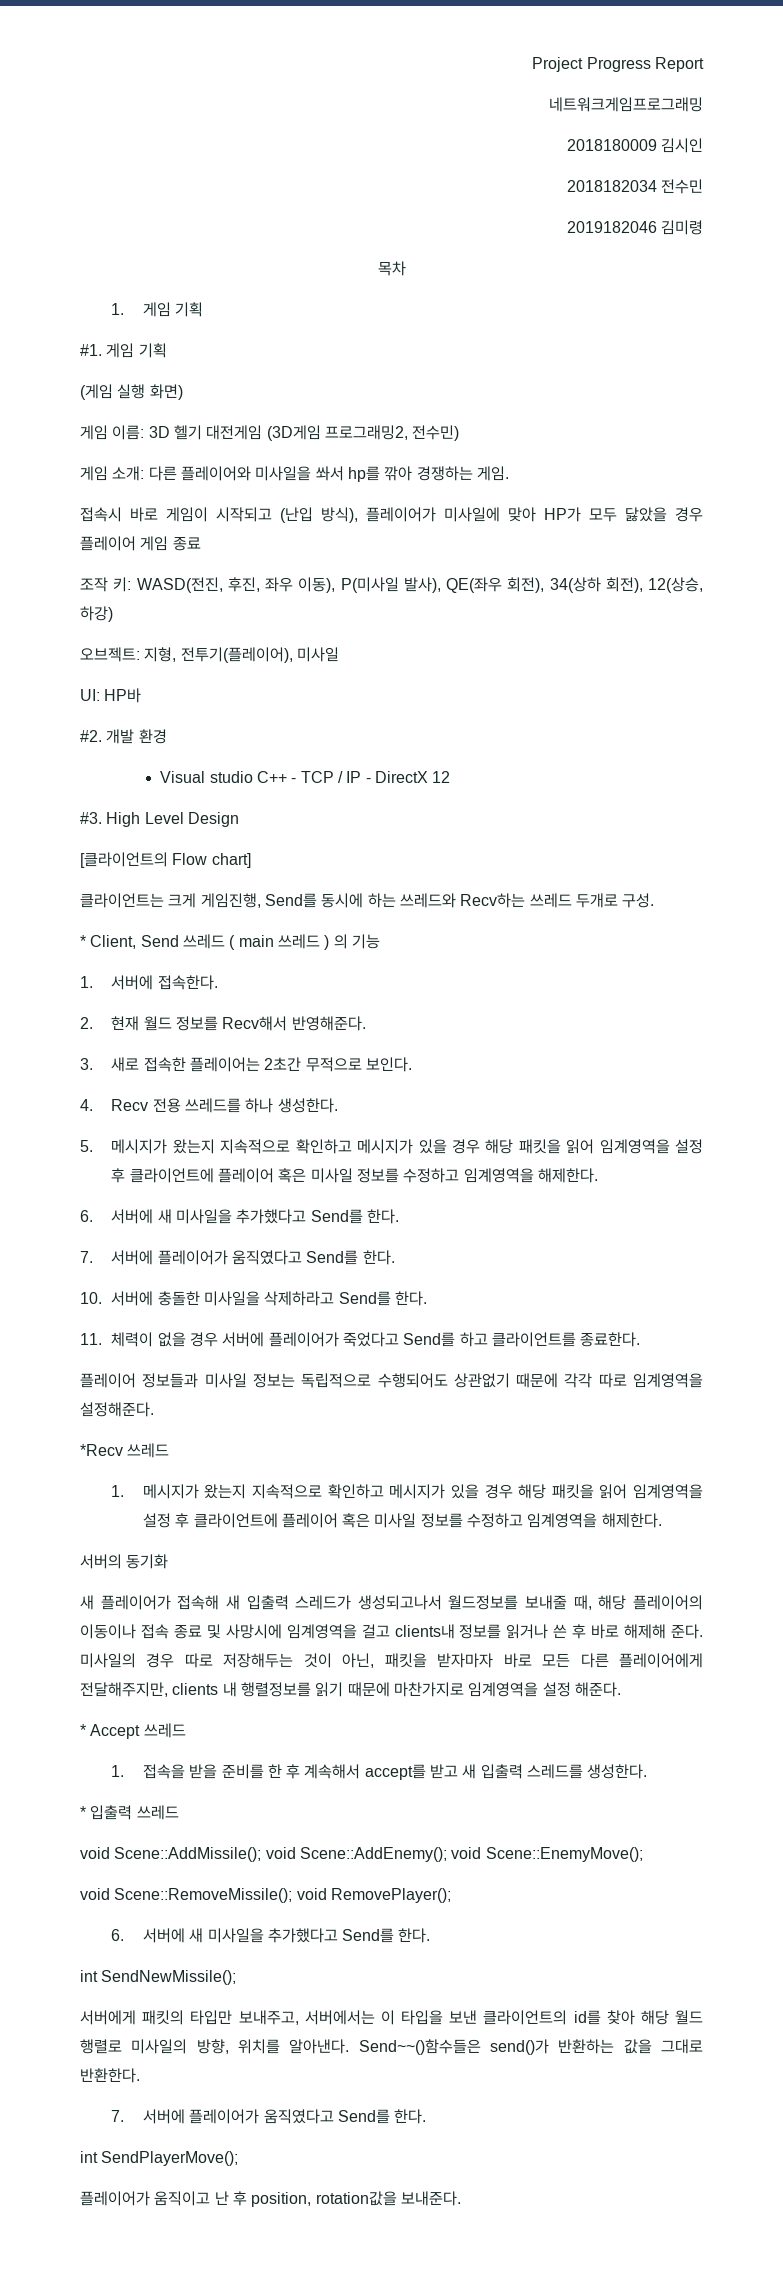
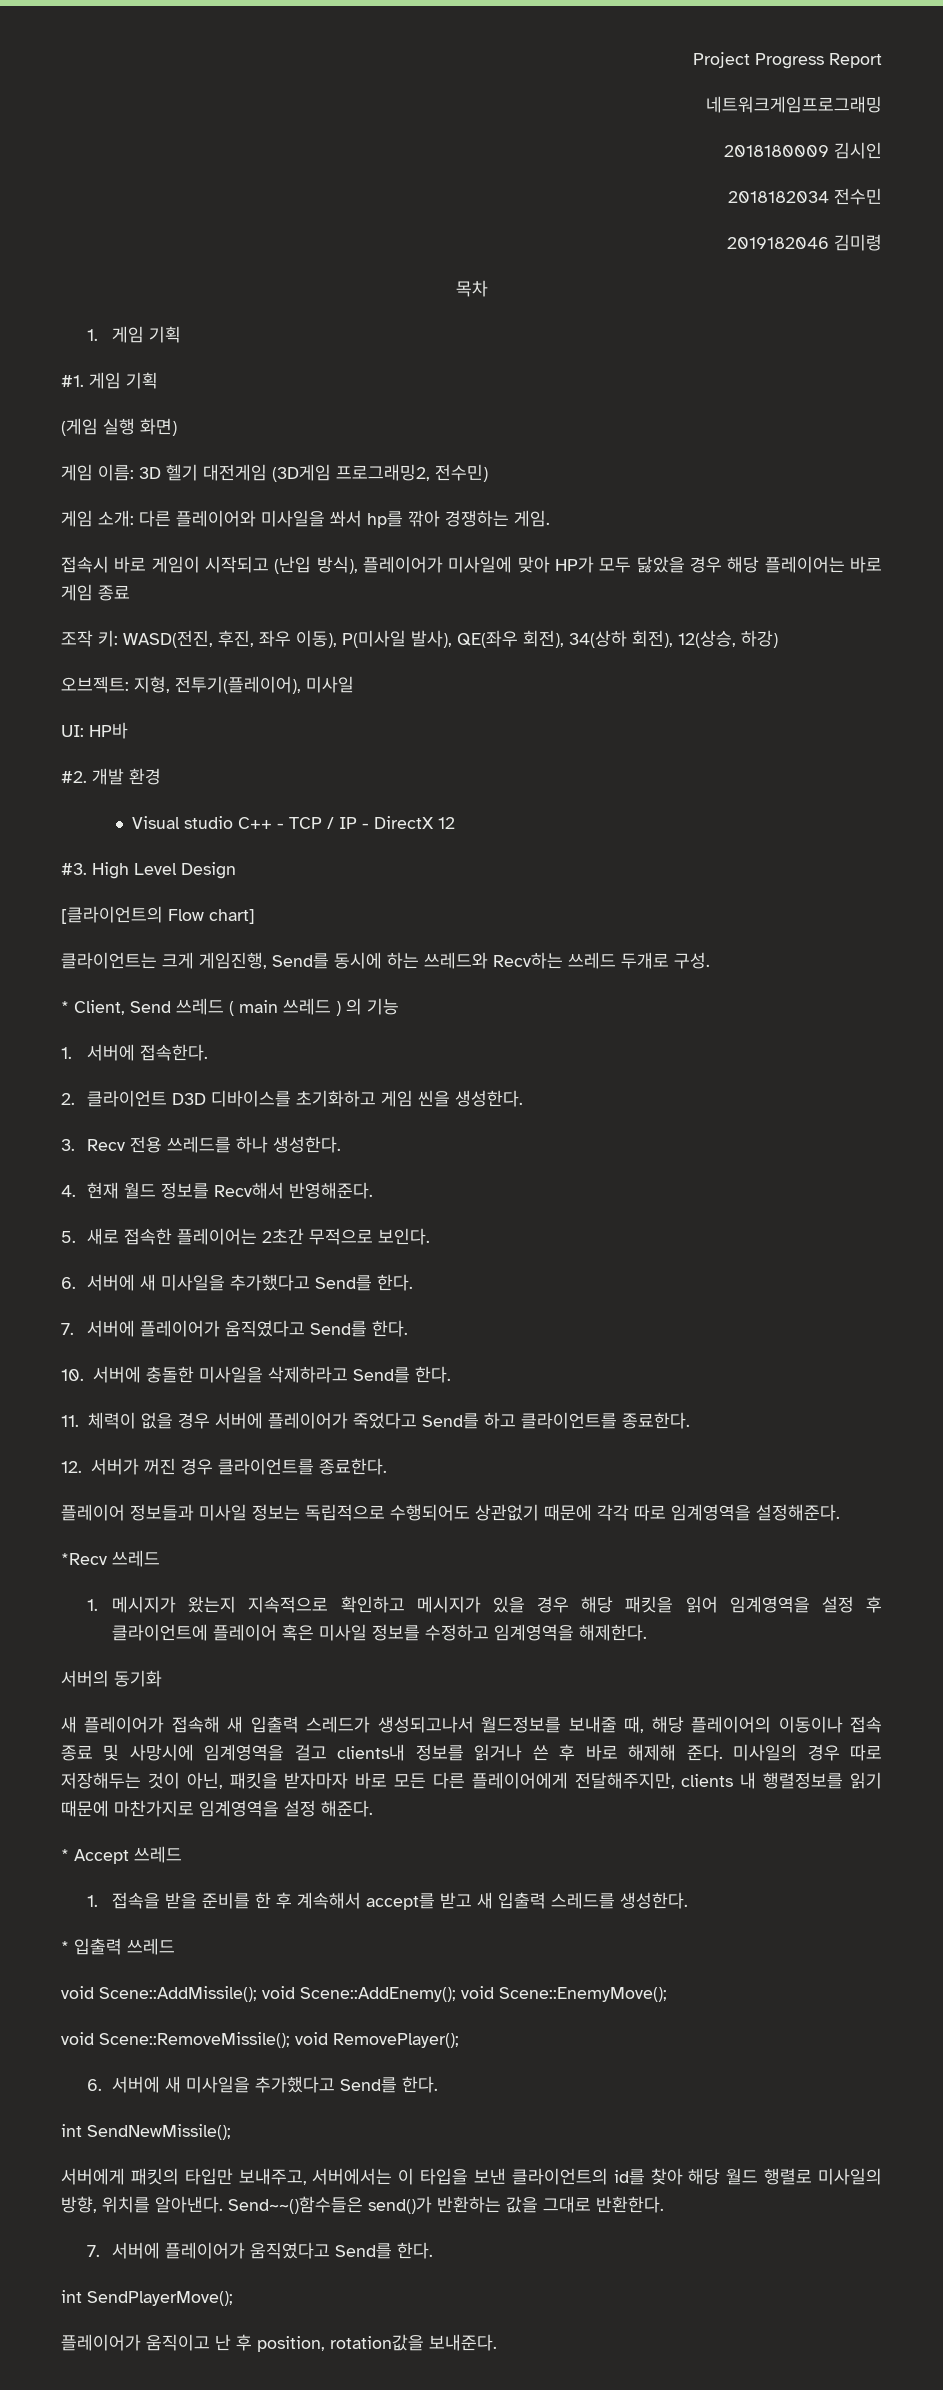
- 접속시 바로 게임이 시작되고 (난입 방식), 플레이어가 미사일에 맞아 HP가 모두 닳았을 경우 플레이어 게임 종료
+ 접속시 바로 게임이 시작되고 (난입 방식), 플레이어가 미사일에 맞아 HP가 모두 닳았을 경우 해당 플레이어는 바로 게임 종료
- 2. 현재 월드 정보를 Recv해서 반영해준다.
+ 2. 클라이언트 D3D 디바이스를 초기화하고 게임 씬을 생성한다.
+ 3. Recv 전용 쓰레드를 하나 생성한다.
+ 4. 현재 월드 정보를 Recv해서 반영해준다.
- 3. 새로 접속한 플레이어는 2초간 무적으로 보인다.
+ 5. 새로 접속한 플레이어는 2초간 무적으로 보인다.
- 4. Recv 전용 쓰레드를 하나 생성한다.
- 5. 메시지가 왔는지 지속적으로 확인하고 메시지가 있을 경우 해당 패킷을 읽어 임계영역을 설정 후 클라이언트에 플레이어 혹은 미사일 정보를 수정하고 임계영역을 해제한다.
+ 12. 서버가 꺼진 경우 클라이언트를 종료한다.

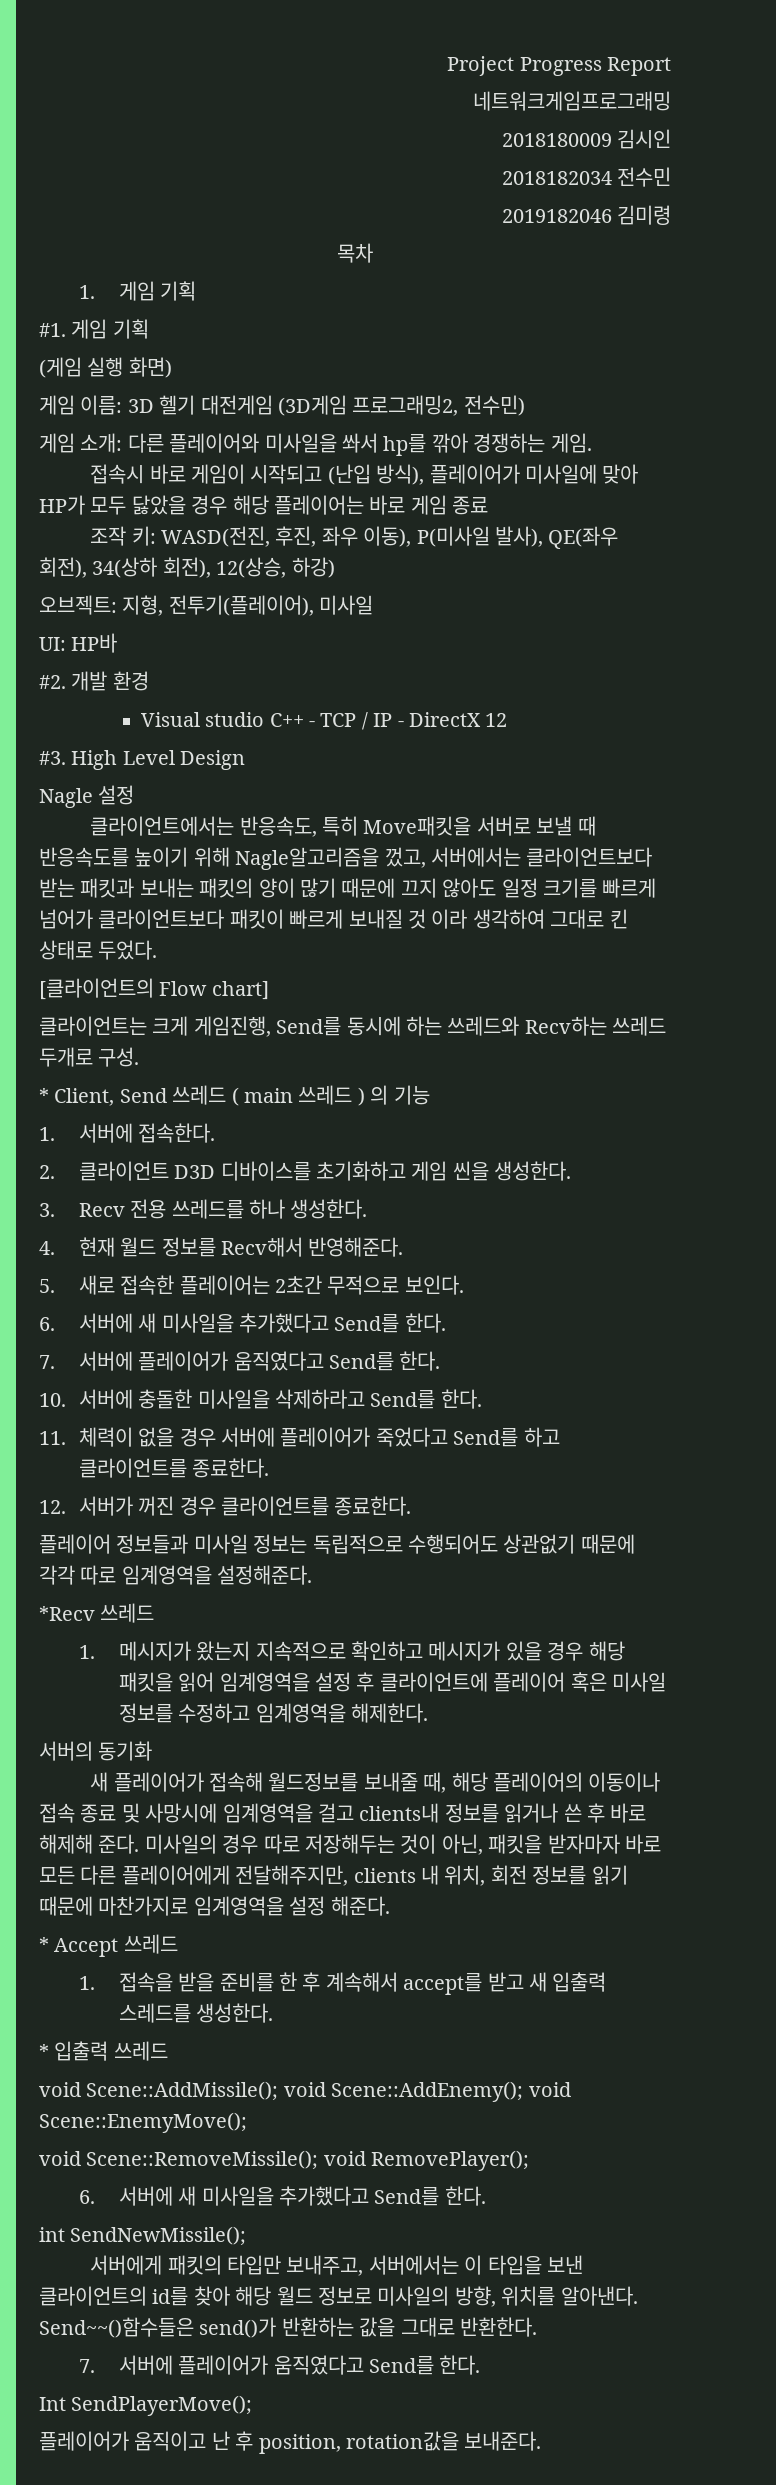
+ Nagle 설정
+ 클라이언트에서는 반응속도, 특히 Move패킷을 서버로 보낼 때 반응속도를 높이기 위해 Nagle알고리즘을 껐고, 서버에서는 클라이언트보다 받는 패킷과 보내는 패킷의 양이 많기 때문에 끄지 않아도 일정 크기를 빠르게 넘어가 클라이언트보다 패킷이 빠르게 보내질 것 이라 생각하여 그대로 킨 상태로 두었다.
- 새 플레이어가 접속해 새 입출력 스레드가 생성되고나서 월드정보를 보내줄 때, 해당 플레이어의 이동이나 접속 종료 및 사망시에 임계영역을 걸고 clients내 정보를 읽거나 쓴 후 바로 해제해 준다.
+ 새 플레이어가 접속해 월드정보를 보내줄 때, 해당 플레이어의 이동이나 접속 종료 및 사망시에 임계영역을 걸고 clients내 정보를 읽거나 쓴 후 바로 해제해 준다.
- 미사일의 경우 따로 저장해두는 것이 아닌, 패킷을 받자마자 바로 모든 다른 플레이어에게 전달해주지만, clients 내 행렬정보를 읽기 때문에 마찬가지로 임계영역을 설정 해준다.
+ 미사일의 경우 따로 저장해두는 것이 아닌, 패킷을 받자마자 바로 모든 다른 플레이어에게 전달해주지만, clients 내 위치, 회전 정보를 읽기 때문에 마찬가지로 임계영역을 설정 해준다.
- 서버에게 패킷의 타입만 보내주고, 서버에서는 이 타입을 보낸 클라이언트의 id를 찾아 해당 월드 행렬로 미사일의 방향, 위치를 알아낸다.
+ 서버에게 패킷의 타입만 보내주고, 서버에서는 이 타입을 보낸 클라이언트의 id를 찾아 해당 월드 정보로 미사일의 방향, 위치를 알아낸다.
- int SendPlayerMove();
+ Int SendPlayerMove();

